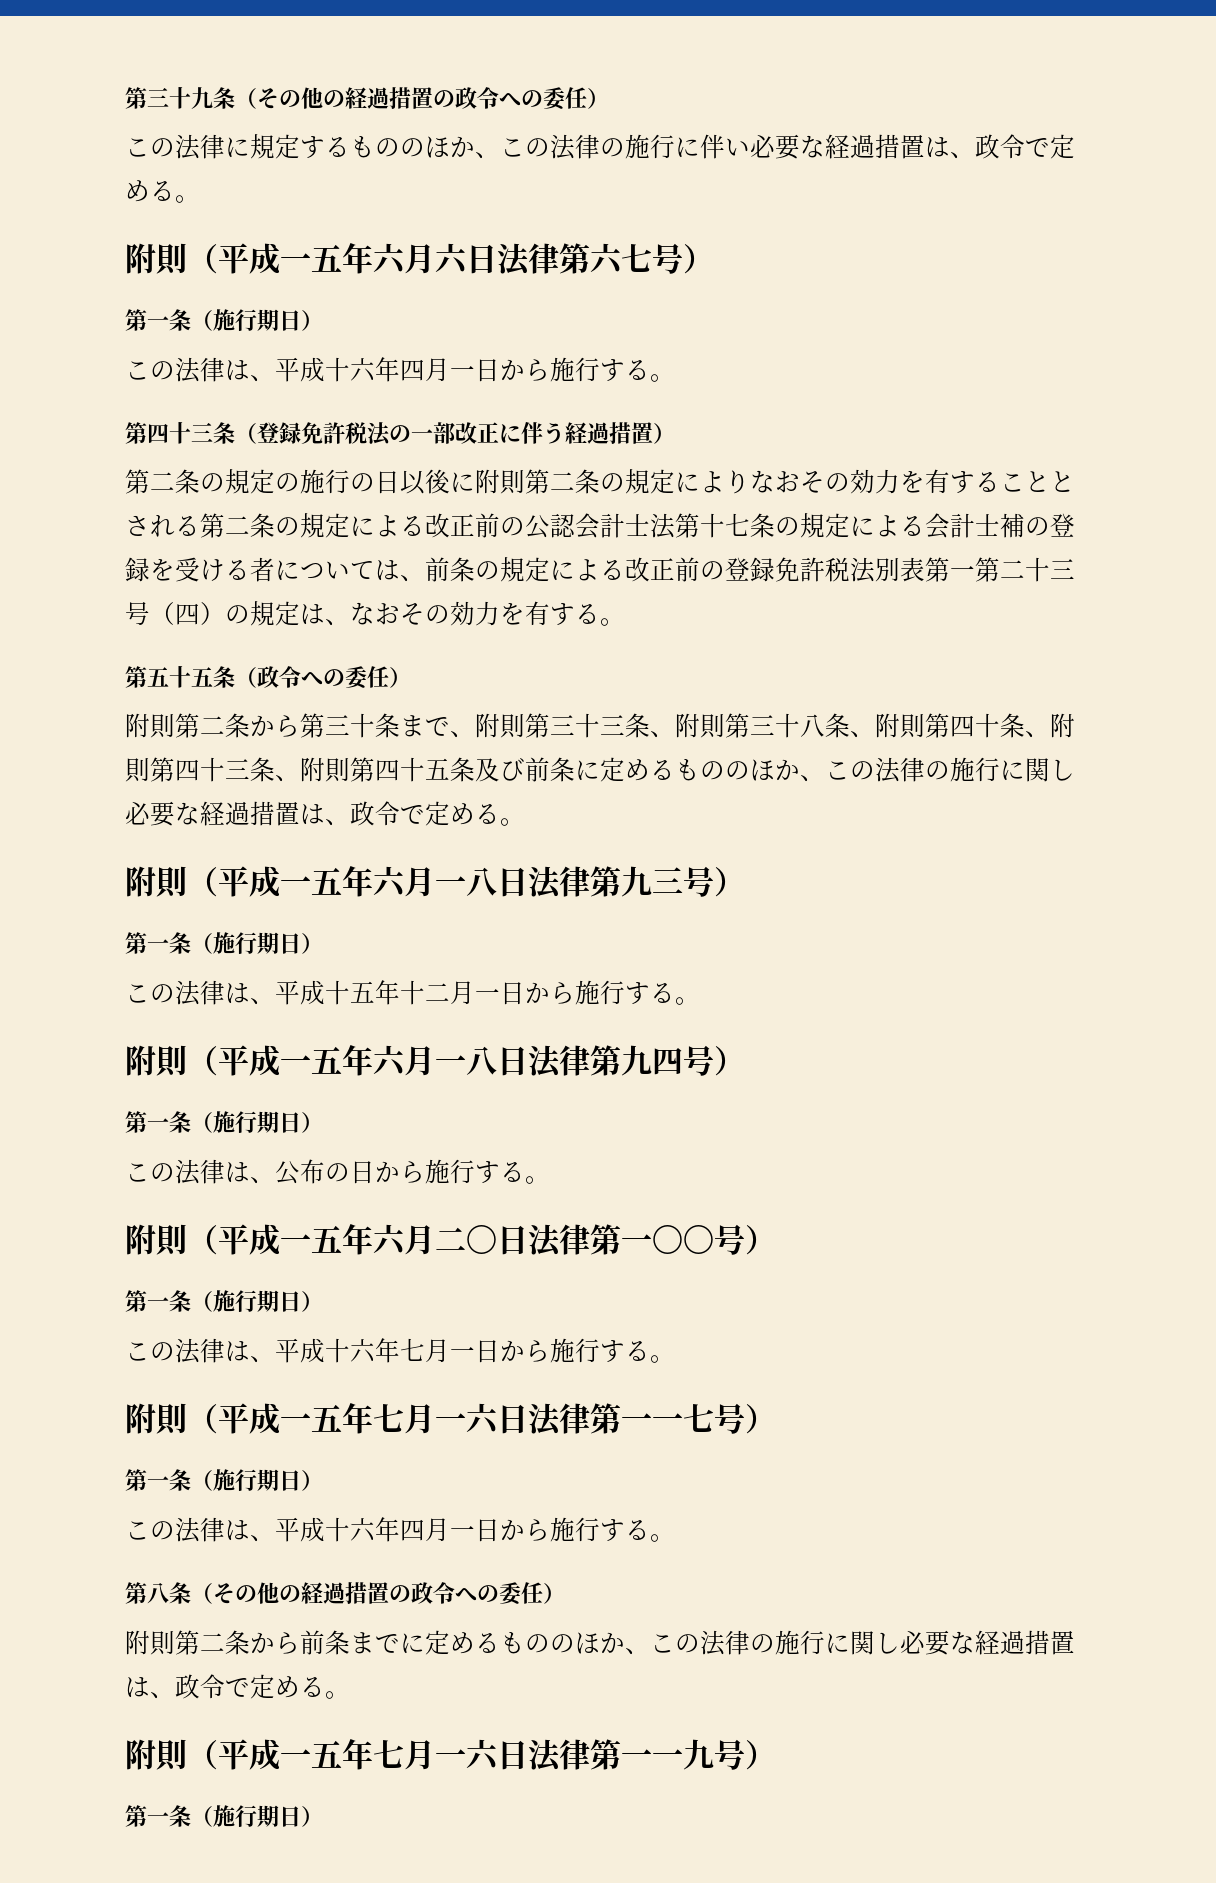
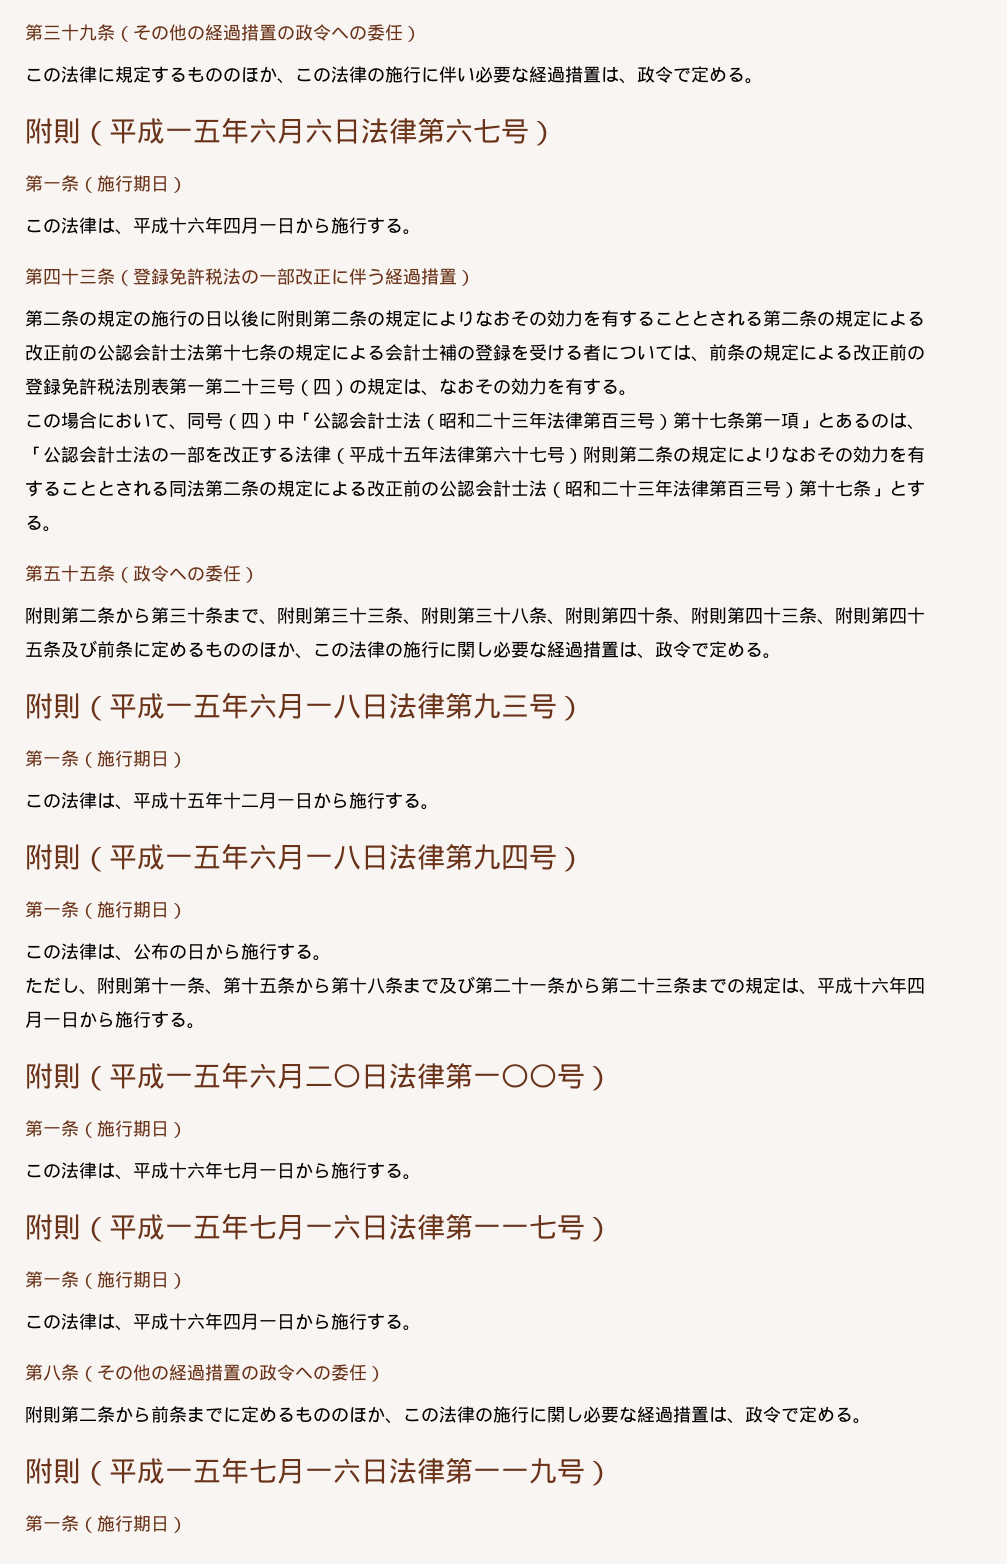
+ この場合において、同号（四）中「公認会計士法（昭和二十三年法律第百三号）第十七条第一項」とあるのは、「公認会計士法の一部を改正する法律（平成十五年法律第六十七号）附則第二条の規定によりなおその効力を有することとされる同法第二条の規定による改正前の公認会計士法（昭和二十三年法律第百三号）第十七条」とする。
+ ただし、附則第十一条、第十五条から第十八条まで及び第二十一条から第二十三条までの規定は、平成十六年四月一日から施行する。

